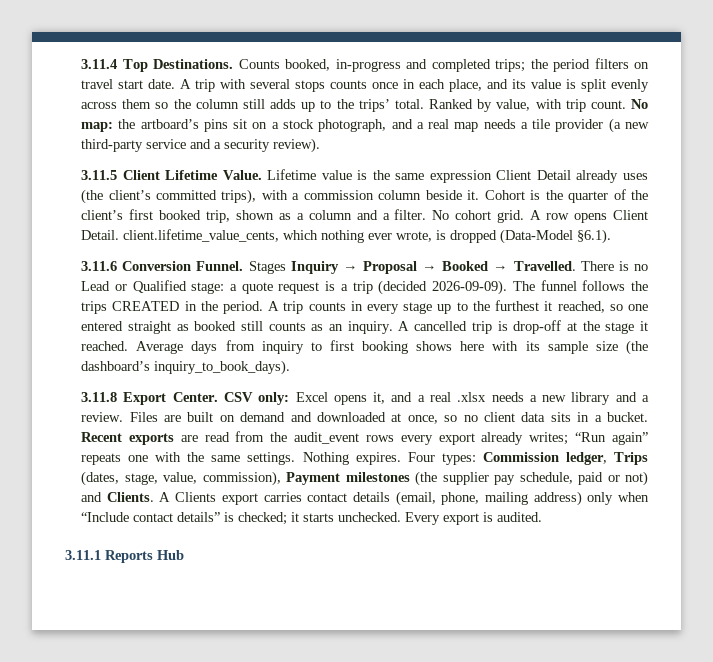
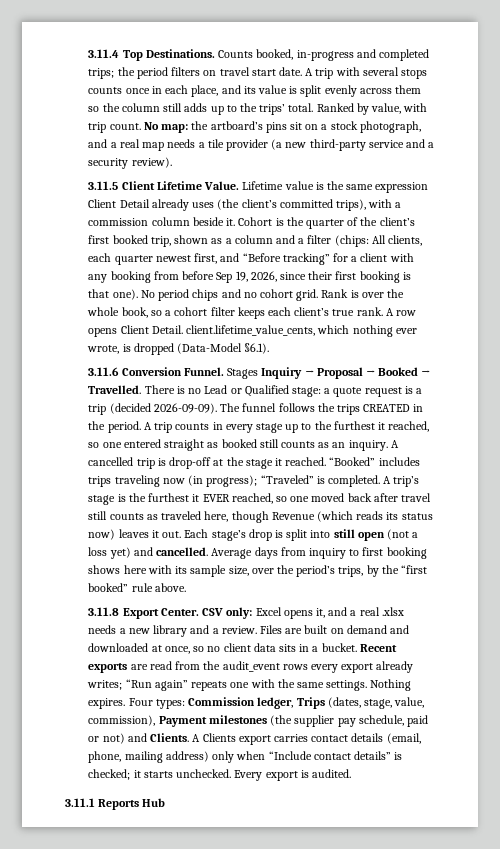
- Cohort is the quarter of the client’s first booked trip, shown as a column and a filter. No cohort grid.
+ Cohort is the quarter of the client’s first booked trip, shown as a column and a filter (chips: All clients, each quarter newest first, and “Before tracking” for a client with any booking from before Sep 19, 2026, since their first booking is that one). No period chips and no cohort grid. Rank is over the whole book, so a cohort filter keeps each client’s true rank.
+ “Booked” includes trips traveling now (in progress); “Traveled” is completed. A trip’s stage is the furthest it EVER reached, so one moved back after travel still counts as traveled here, though Revenue (which reads its status now) leaves it out. Each stage’s drop is split into still open (not a loss yet) and cancelled.
- Average days from inquiry to first booking shows here with its sample size (the dashboard’s inquiry_to_book_days).
+ Average days from inquiry to first booking shows here with its sample size, over the period’s trips, by the “first booked” rule above.

